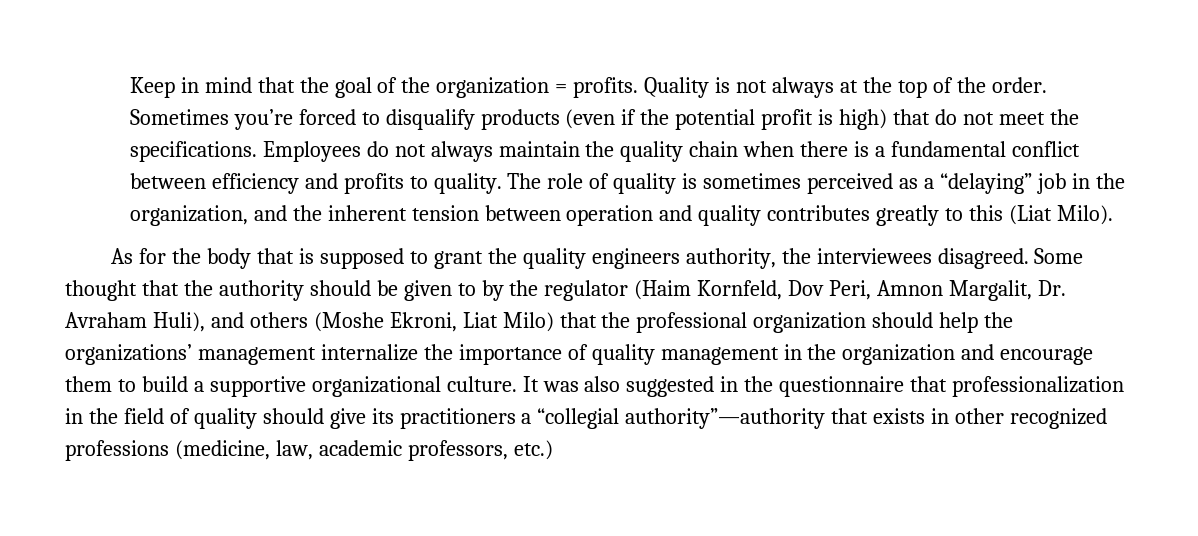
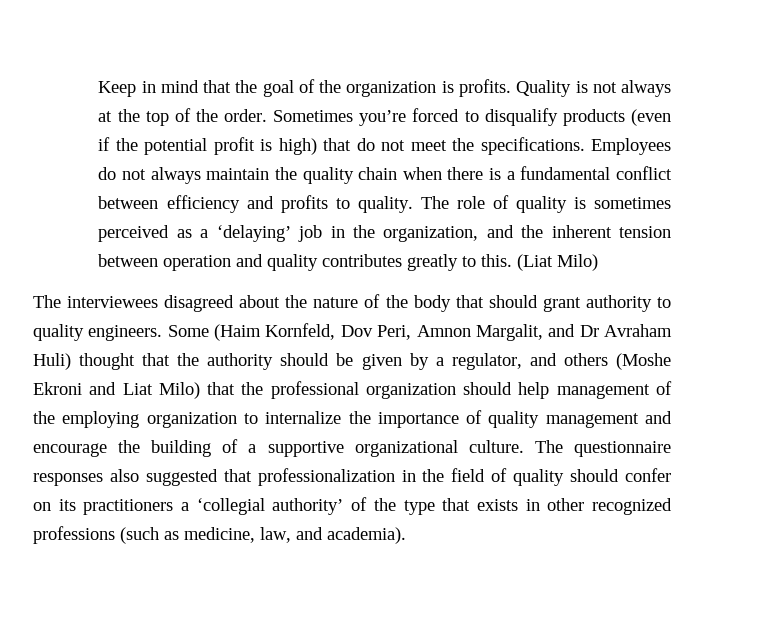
- Keep in mind that the goal of the organization = profits.
+ Keep in mind that the goal of the organization is profits.
- The role of quality is sometimes perceived as a “delaying” job in the organization, and the inherent tension between operation and quality contributes greatly to this (Liat Milo).
- As for the body that is supposed to grant the quality engineers authority, the interviewees disagreed. Some thought that the authority should be given to by the regulator (Haim Kornfeld, Dov Peri, Amnon Margalit, Dr. Avraham Huli), and others (Moshe Ekroni, Liat Milo) that the professional organization should help the organizations’ management internalize the importance of quality management in the organization and encourage them to build a supportive organizational culture. It was also suggested in the questionnaire that professionalization in the field of quality should give its practitioners a “collegial authority”—authority that exists in other recognized professions (medicine, law, academic professors, etc.)
+ The role of quality is sometimes perceived as a ‘delaying’ job in the organization, and the inherent tension between operation and quality contributes greatly to this. (Liat Milo)
+ The interviewees disagreed about the nature of the body that should grant authority to quality engineers. Some (Haim Kornfeld, Dov Peri, Amnon Margalit, and Dr Avraham Huli) thought that the authority should be given by a regulator, and others (Moshe Ekroni and Liat Milo) that the professional organization should help management of the employing organization to internalize the importance of quality management and encourage the building of a supportive organizational culture. The questionnaire responses also suggested that professionalization in the field of quality should confer on its practitioners a ‘collegial authority’ of the type that exists in other recognized professions (such as medicine, law, and academia).

